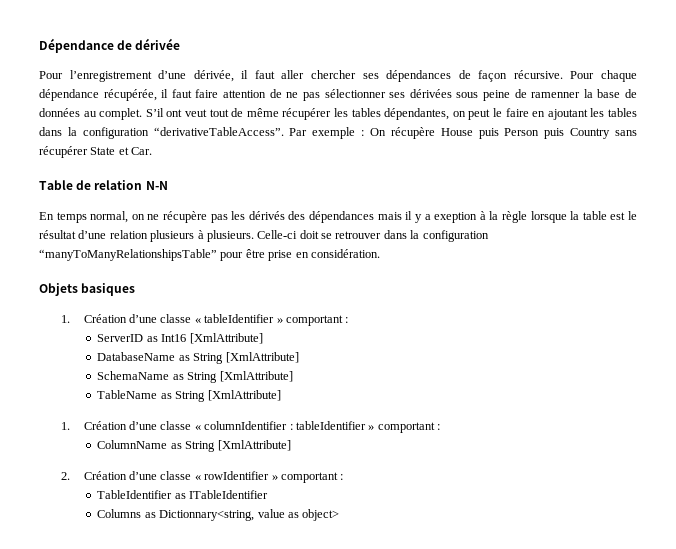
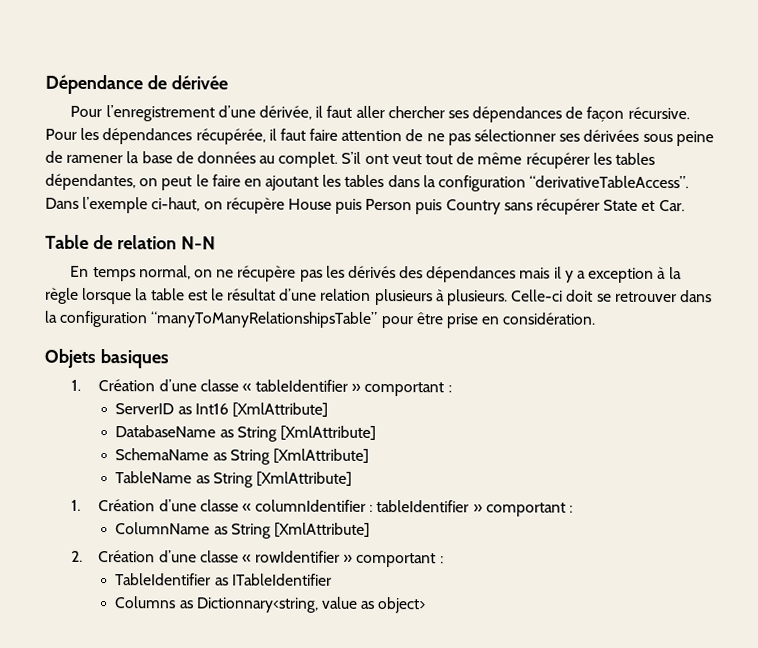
- Pour chaque dépendance récupérée, il faut faire attention de ne pas sélectionner ses dérivées sous peine de ramenner la base de données au complet.
+ Pour les dépendances récupérée, il faut faire attention de ne pas sélectionner ses dérivées sous peine de ramener la base de données au complet.
- Par exemple : On récupère House puis Person puis Country sans récupérer State et Car.
+ Dans l’exemple ci-haut, on récupère House puis Person puis Country sans récupérer State et Car.
- En temps normal, on ne récupère pas les dérivés des dépendances mais il y a exeption à la règle lorsque la table est le résultat d’une relation plusieurs à plusieurs.
+ En temps normal, on ne récupère pas les dérivés des dépendances mais il y a exception à la règle lorsque la table est le résultat d’une relation plusieurs à plusieurs.

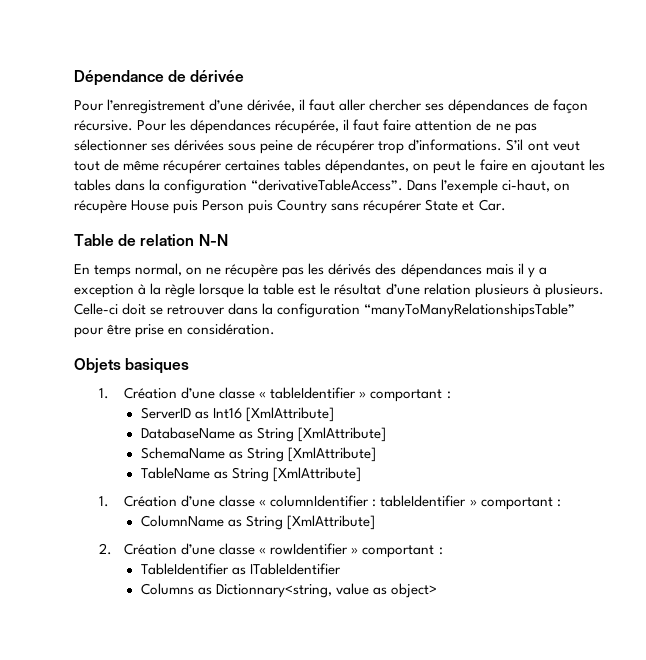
- Pour les dépendances récupérée, il faut faire attention de ne pas sélectionner ses dérivées sous peine de ramener la base de données au complet.
+ Pour les dépendances récupérée, il faut faire attention de ne pas sélectionner ses dérivées sous peine de récupérer trop d’informations.
- S’il ont veut tout de même récupérer les tables dépendantes, on peut le faire en ajoutant les tables dans la configuration “derivativeTableAccess”.
+ S’il ont veut tout de même récupérer certaines tables dépendantes, on peut le faire en ajoutant les tables dans la configuration “derivativeTableAccess”.

